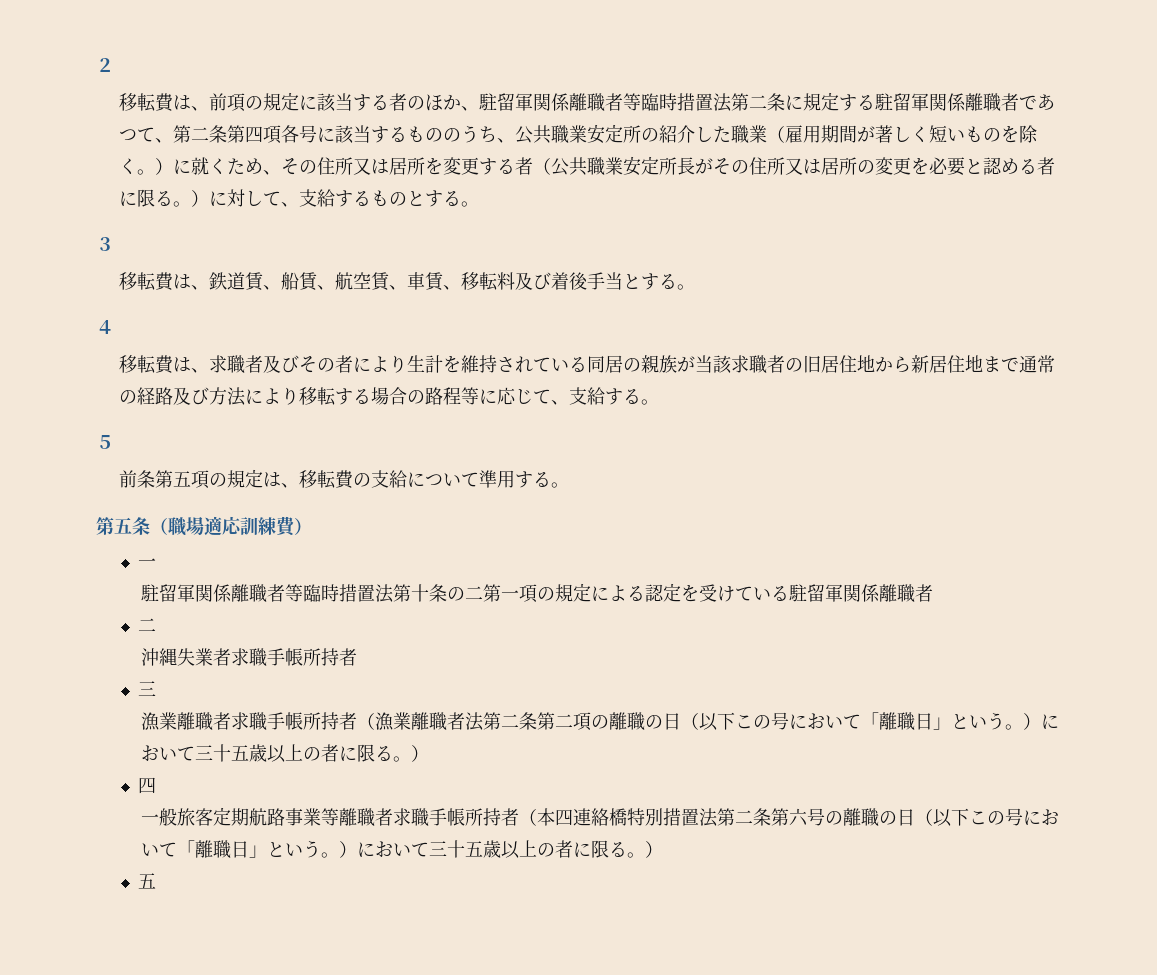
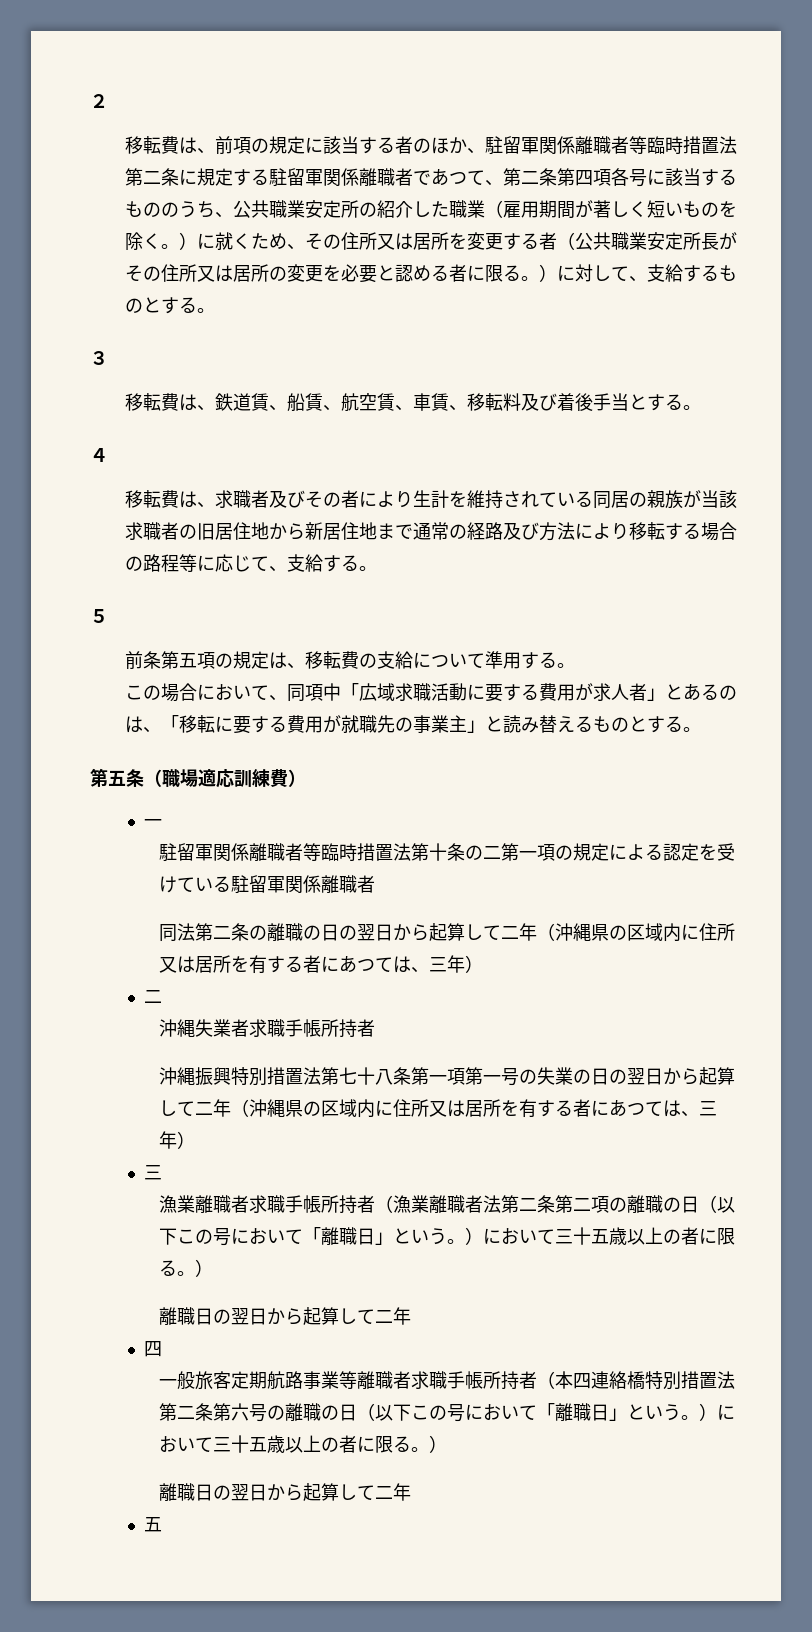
+ この場合において、同項中「広域求職活動に要する費用が求人者」とあるのは、「移転に要する費用が就職先の事業主」と読み替えるものとする。
+ 同法第二条の離職の日の翌日から起算して二年（沖縄県の区域内に住所又は居所を有する者にあつては、三年）
+ 沖縄振興特別措置法第七十八条第一項第一号の失業の日の翌日から起算して二年（沖縄県の区域内に住所又は居所を有する者にあつては、三年）
  漁業離職者求職手帳所持者（漁業離職者法第二条第二項の離職の日（以下この号において「離職日」という。）において三十五歳以上の者に限る。）
+ 離職日の翌日から起算して二年
  一般旅客定期航路事業等離職者求職手帳所持者（本四連絡橋特別措置法第二条第六号の離職の日（以下この号において「離職日」という。）において三十五歳以上の者に限る。）
+ 離職日の翌日から起算して二年

